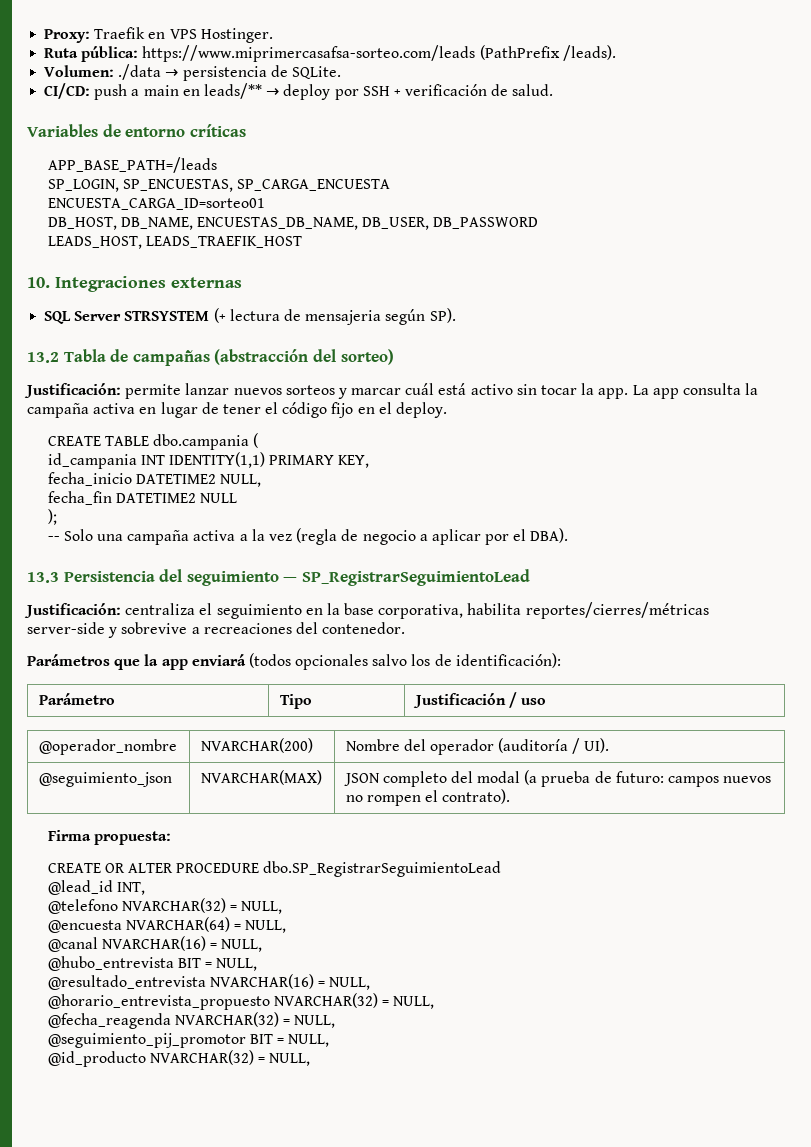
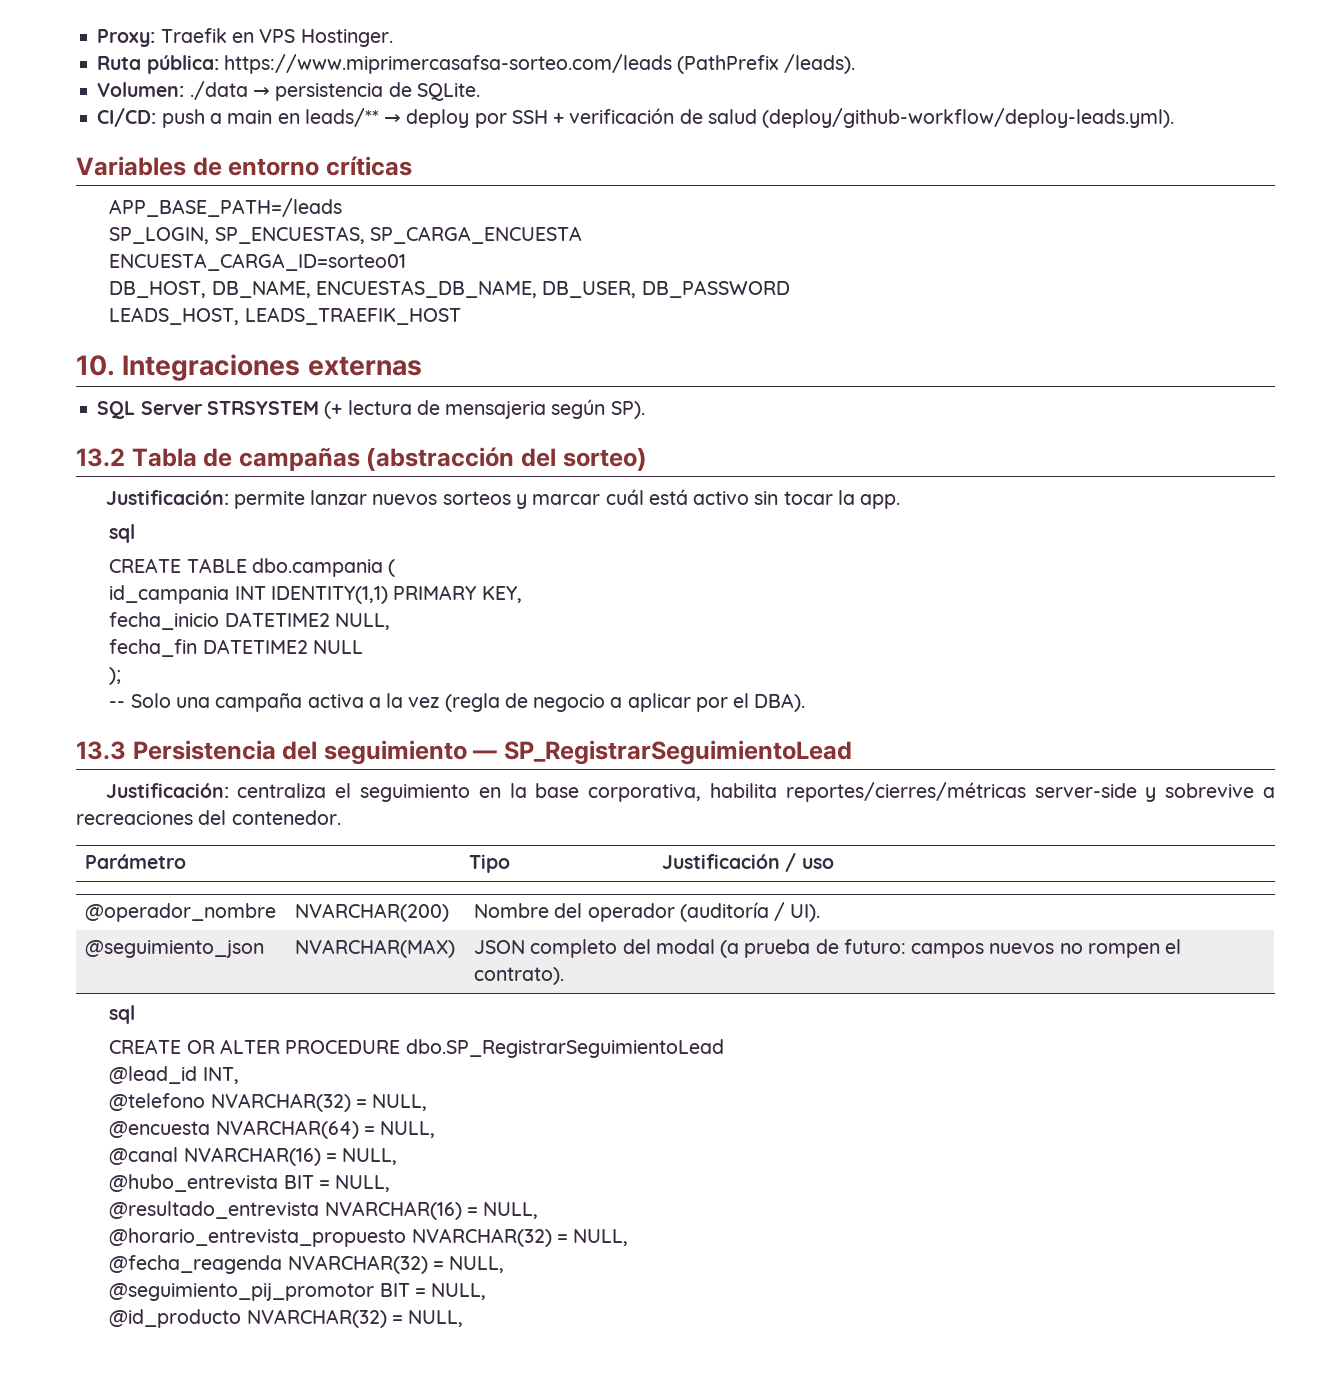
- CI/CD: push a main en leads/** → deploy por SSH + verificación de salud.
+ CI/CD: push a main en leads/** → deploy por SSH + verificación de salud (deploy/github-workflow/deploy-leads.yml).
- Justificación: permite lanzar nuevos sorteos y marcar cuál está activo sin tocar la app. La app consulta la campaña activa en lugar de tener el código fijo en el deploy.
+ Justificación: permite lanzar nuevos sorteos y marcar cuál está activo sin tocar la app.
+ sql
- Parámetros que la app enviará (todos opcionales salvo los de identificación):
  @seguimiento_json | NVARCHAR(MAX) | JSON completo del modal (a prueba de futuro: campos nuevos no rompen el contrato).
- Firma propuesta:
+ sql

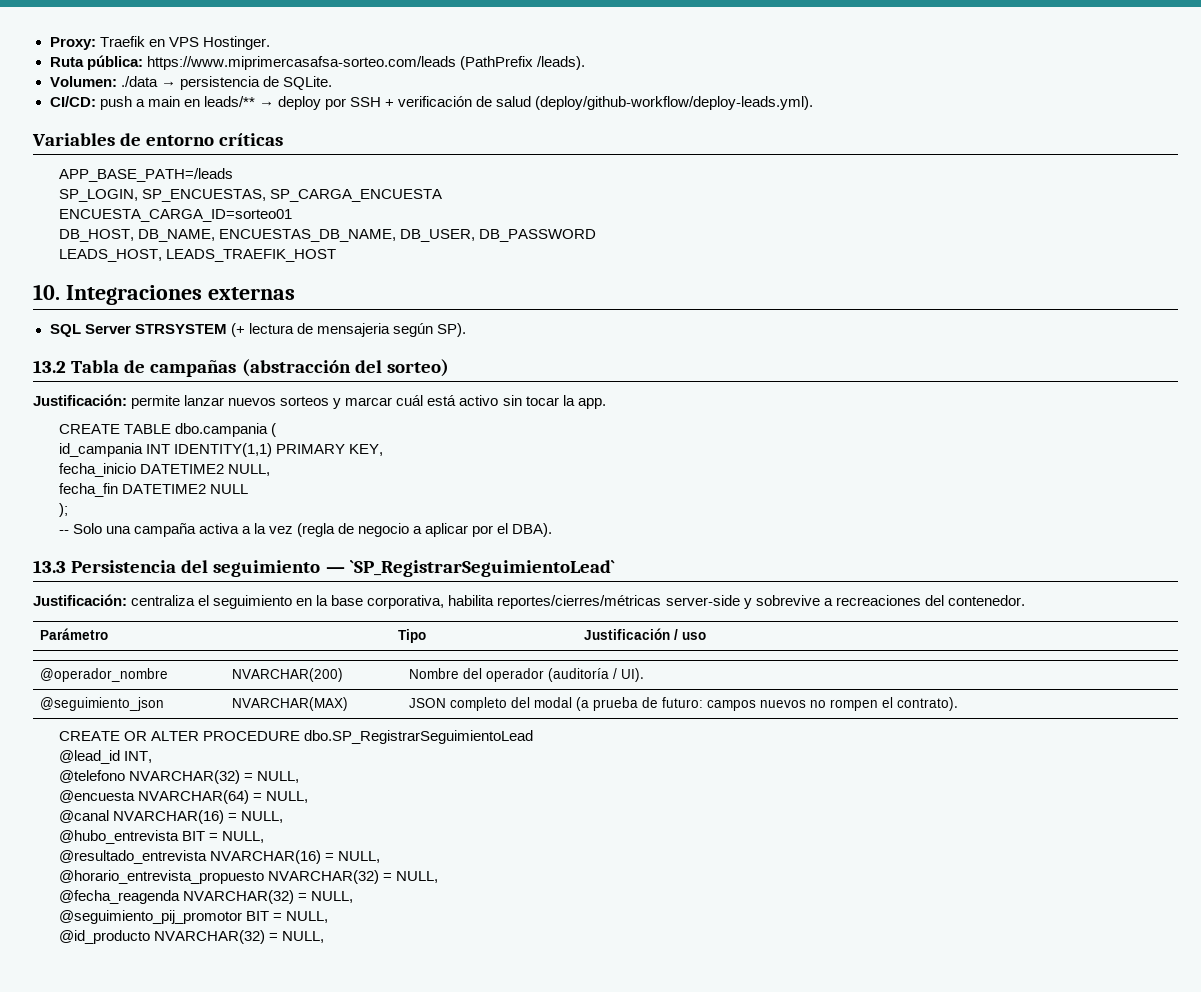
  Justificación: permite lanzar nuevos sorteos y marcar cuál está activo sin tocar la app.
- sql
- 13.3 Persistencia del seguimiento — SP_RegistrarSeguimientoLead
+ 13.3 Persistencia del seguimiento — `SP_RegistrarSeguimientoLead`
  @seguimiento_json | NVARCHAR(MAX) | JSON completo del modal (a prueba de futuro: campos nuevos no rompen el contrato).
- sql

